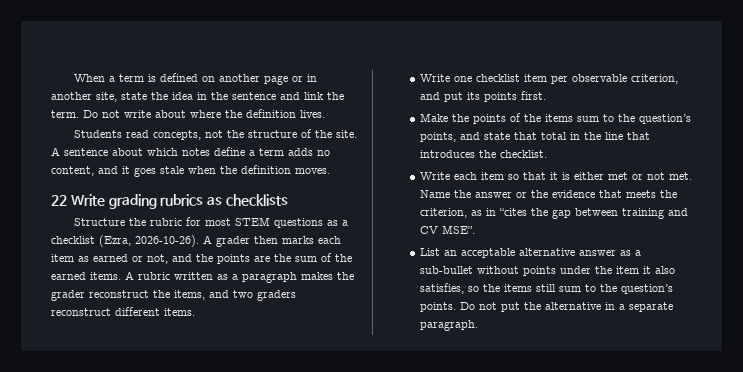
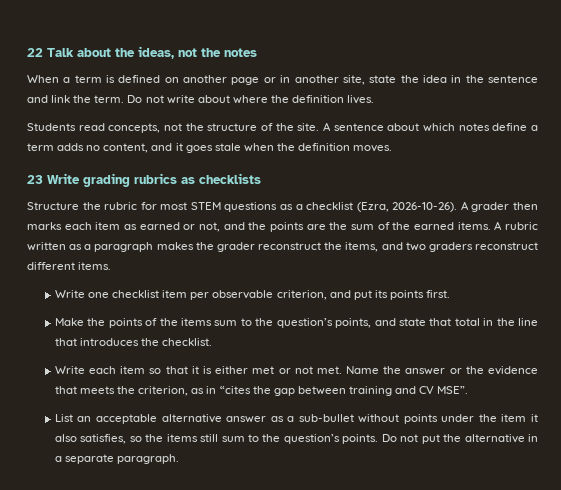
+ 22 Talk about the ideas, not the notes
- 22 Write grading rubrics as checklists
+ 23 Write grading rubrics as checklists

